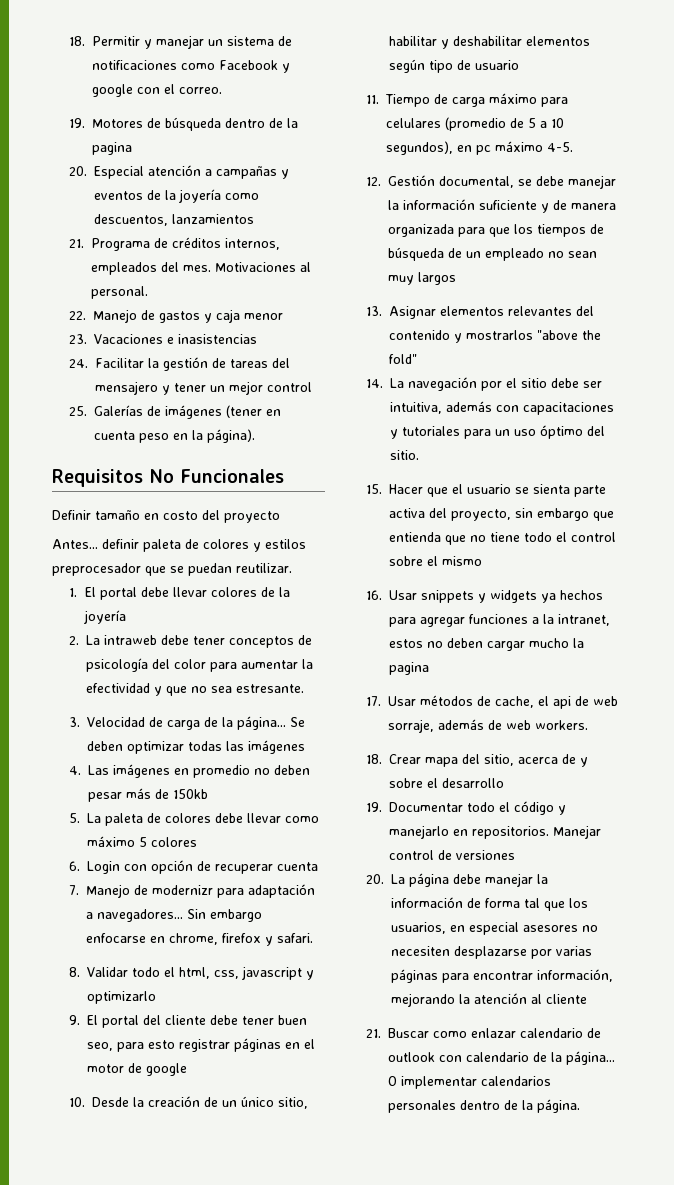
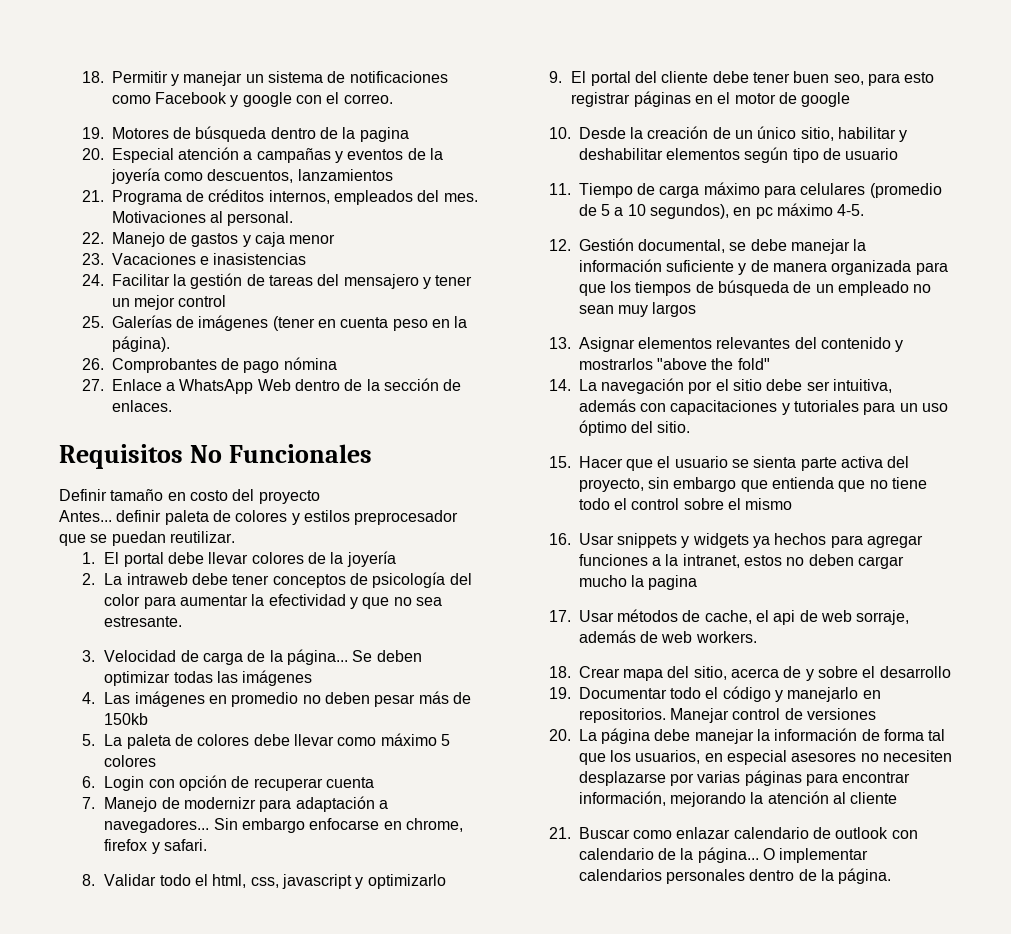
+ 26. Comprobantes de pago nómina
+ 27. Enlace a WhatsApp Web dentro de la sección de enlaces.

